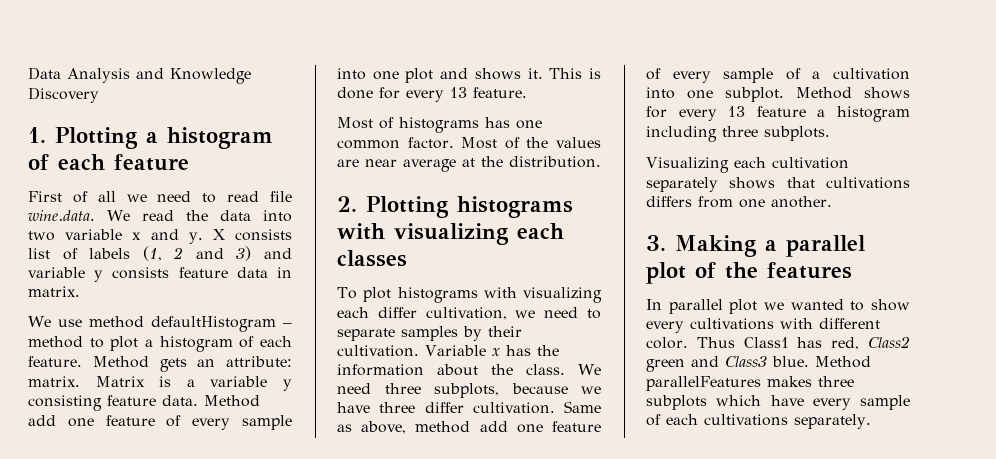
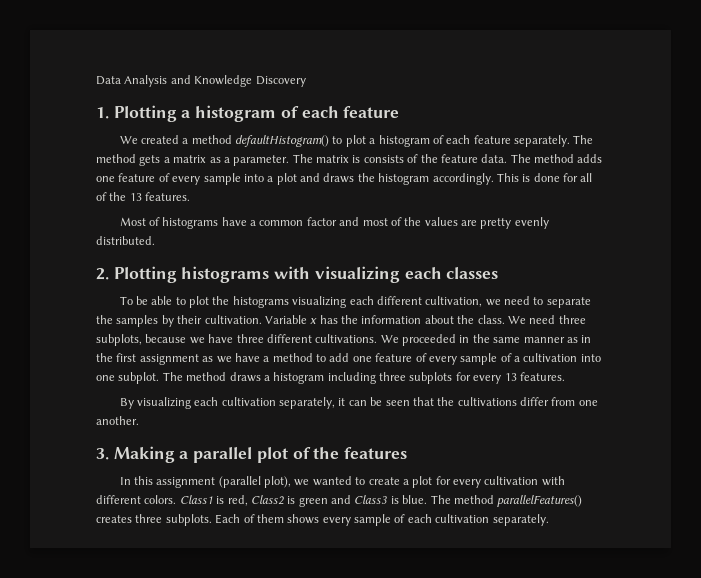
- First of all we need to read file wine.data. We read the data into two variable x and y. X consists list of labels (1, 2 and 3) and variable y consists feature data in matrix.
- We use method defaultHistogram – method to plot a histogram of each feature. Method gets an attribute: matrix. Matrix is a variable y consisting feature data. Method add one feature of every sample into one plot and shows it. This is done for every 13 feature.
- Most of histograms has one common factor. Most of the values are near average at the distribution.
+ We created a method defaultHistogram() to plot a histogram of each feature separately. The method gets a matrix as a parameter. The matrix is consists of the feature data. The method adds one feature of every sample into a plot and draws the histogram accordingly. This is done for all of the 13 features.
+ Most of histograms have a common factor and most of the values are pretty evenly distributed.
- To plot histograms with visualizing each differ cultivation, we need to separate samples by their cultivation.
+ To be able to plot the histograms visualizing each different cultivation, we need to separate the samples by their cultivation.
- We need three subplots, because we have three differ cultivation. Same as above, method add one feature of every sample of a cultivation into one subplot.
+ We need three subplots, because we have three different cultivations. We proceeded in the same manner as in the first assignment as we have a method to add one feature of every sample of a cultivation into one subplot.
- Method shows for every 13 feature a histogram including three subplots.
- Visualizing each cultivation separately shows that cultivations differs from one another.
+ The method draws a histogram including three subplots for every 13 features.
+ By visualizing each cultivation separately, it can be seen that the cultivations differ from one another.
- In parallel plot we wanted to show every cultivations with different color. Thus Class1 has red, Class2 green and Class3 blue. Method parallelFeatures makes three subplots which have every sample of each cultivations separately.
+ In this assignment (parallel plot), we wanted to create a plot for every cultivation with different colors. Class1 is red, Class2 is green and Class3 is blue. The method parallelFeatures() creates three subplots. Each of them shows every sample of each cultivation separately.

